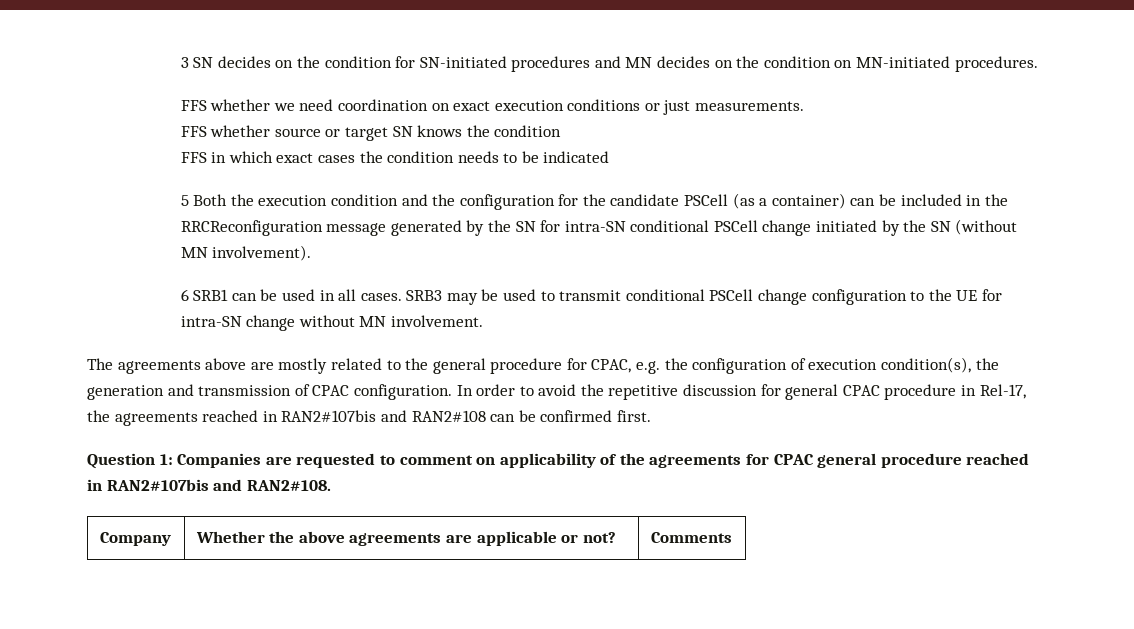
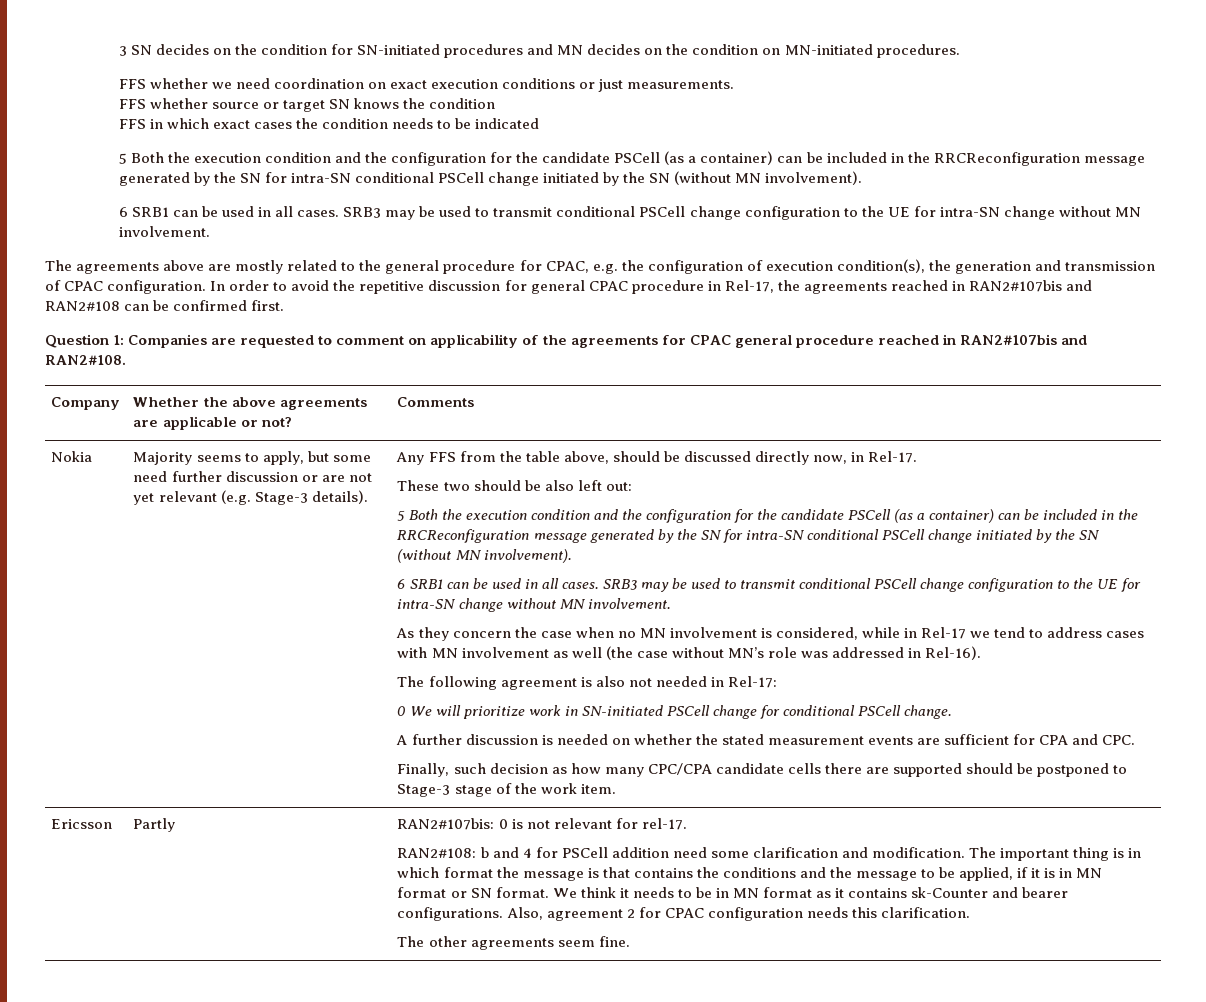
+ Nokia | Majority seems to apply, but some need further discussion or are not yet relevant (e.g. Stage-3 details). | Any FFS from the table above, should be discussed directly now, in Rel-17.
+ These two should be also left out:
+ 5 Both the execution condition and the configuration for the candidate PSCell (as a container) can be included in the RRCReconfiguration message generated by the SN for intra-SN conditional PSCell change initiated by the SN (without MN involvement).
+ 6 SRB1 can be used in all cases. SRB3 may be used to transmit conditional PSCell change configuration to the UE for intra-SN change without MN involvement.
+ As they concern the case when no MN involvement is considered, while in Rel-17 we tend to address cases with MN involvement as well (the case without MN’s role was addressed in Rel-16).
+ The following agreement is also not needed in Rel-17:
+ 0 We will prioritize work in SN-initiated PSCell change for conditional PSCell change.
+ A further discussion is needed on whether the stated measurement events are sufficient for CPA and CPC.
+ Finally, such decision as how many CPC/CPA candidate cells there are supported should be postponed to Stage-3 stage of the work item.
+ Ericsson | Partly | RAN2#107bis: 0 is not relevant for rel-17.
+ RAN2#108: b and 4 for PSCell addition need some clarification and modification. The important thing is in which format the message is that contains the conditions and the message to be applied, if it is in MN format or SN format. We think it needs to be in MN format as it contains sk-Counter and bearer configurations. Also, agreement 2 for CPAC configuration needs this clarification.
+ The other agreements seem fine.

